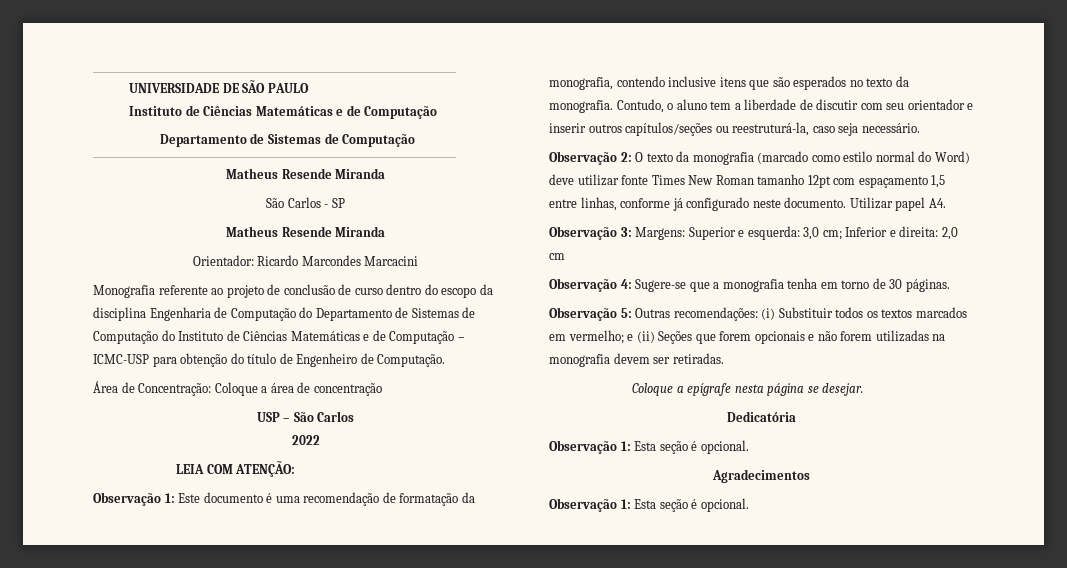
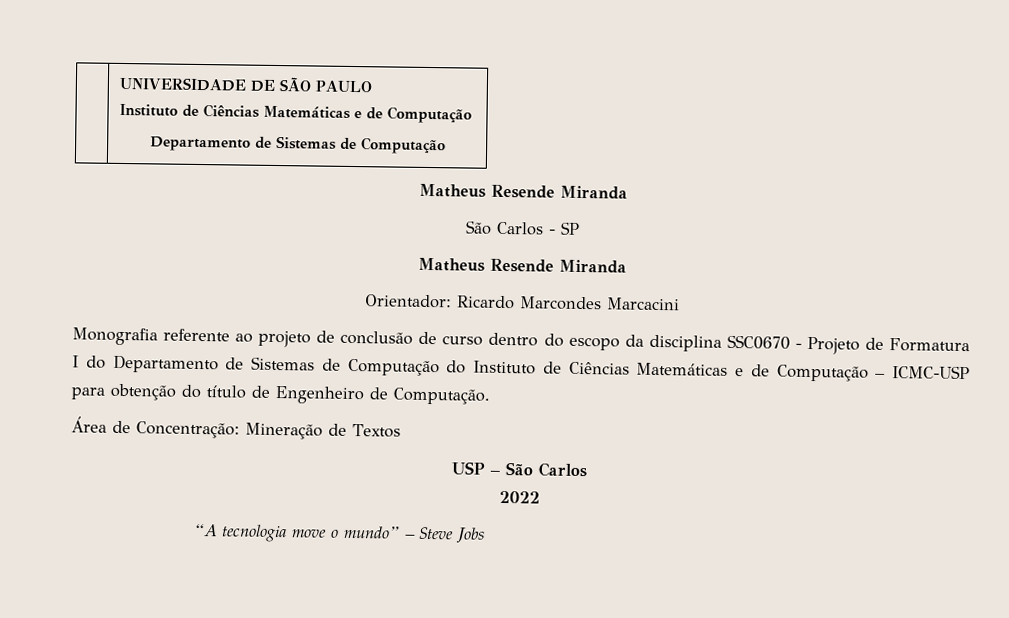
- Monografia referente ao projeto de conclusão de curso dentro do escopo da disciplina Engenharia de Computação do Departamento de Sistemas de Computação do Instituto de Ciências Matemáticas e de Computação – ICMC-USP para obtenção do título de Engenheiro de Computação.
+ Monografia referente ao projeto de conclusão de curso dentro do escopo da disciplina SSC0670 - Projeto de Formatura I do Departamento de Sistemas de Computação do Instituto de Ciências Matemáticas e de Computação – ICMC-USP para obtenção do título de Engenheiro de Computação.
- Área de Concentração: Coloque a área de concentração
+ Área de Concentração: Mineração de Textos
- LEIA COM ATENÇÃO:
- Observação 1: Este documento é uma recomendação de formatação da monografia, contendo inclusive itens que são esperados no texto da monografia. Contudo, o aluno tem a liberdade de discutir com seu orientador e inserir outros capítulos/seções ou reestruturá-la, caso seja necessário.
- Observação 2: O texto da monografia (marcado como estilo normal do Word) deve utilizar fonte Times New Roman tamanho 12pt com espaçamento 1,5 entre linhas, conforme já configurado neste documento. Utilizar papel A4.
- Observação 3: Margens: Superior e esquerda: 3,0 cm; Inferior e direita: 2,0 cm
- Observação 4: Sugere-se que a monografia tenha em torno de 30 páginas.
- Observação 5: Outras recomendações: (i) Substituir todos os textos marcados em vermelho; e (ii) Seções que forem opcionais e não forem utilizadas na monografia devem ser retiradas.
- Coloque a epígrafe nesta página se desejar.
- Dedicatória
- Observação 1: Esta seção é opcional.
- Agradecimentos
- Observação 1: Esta seção é opcional.
+ “A tecnologia move o mundo” – Steve Jobs

